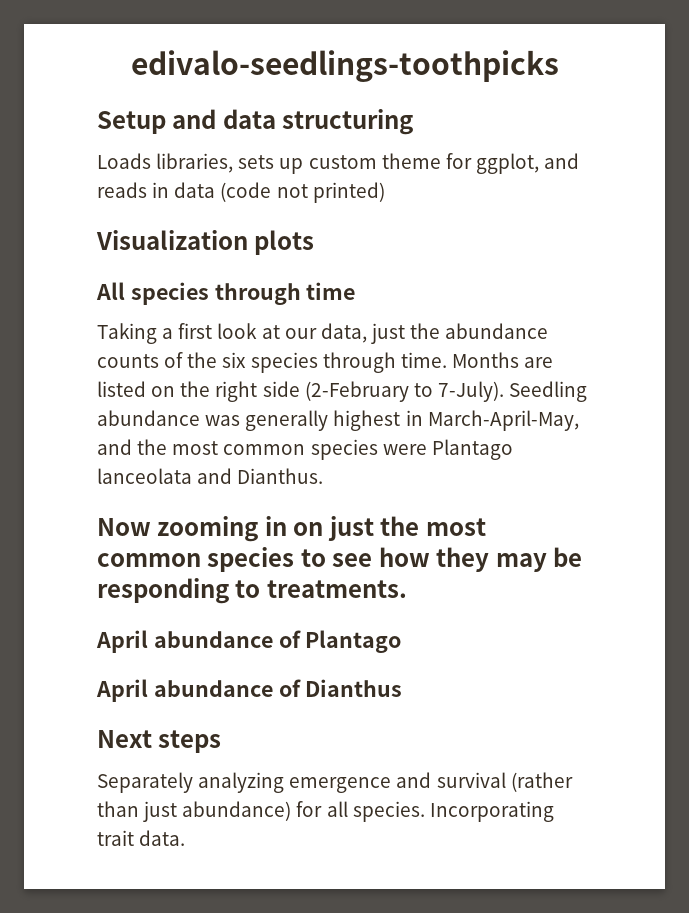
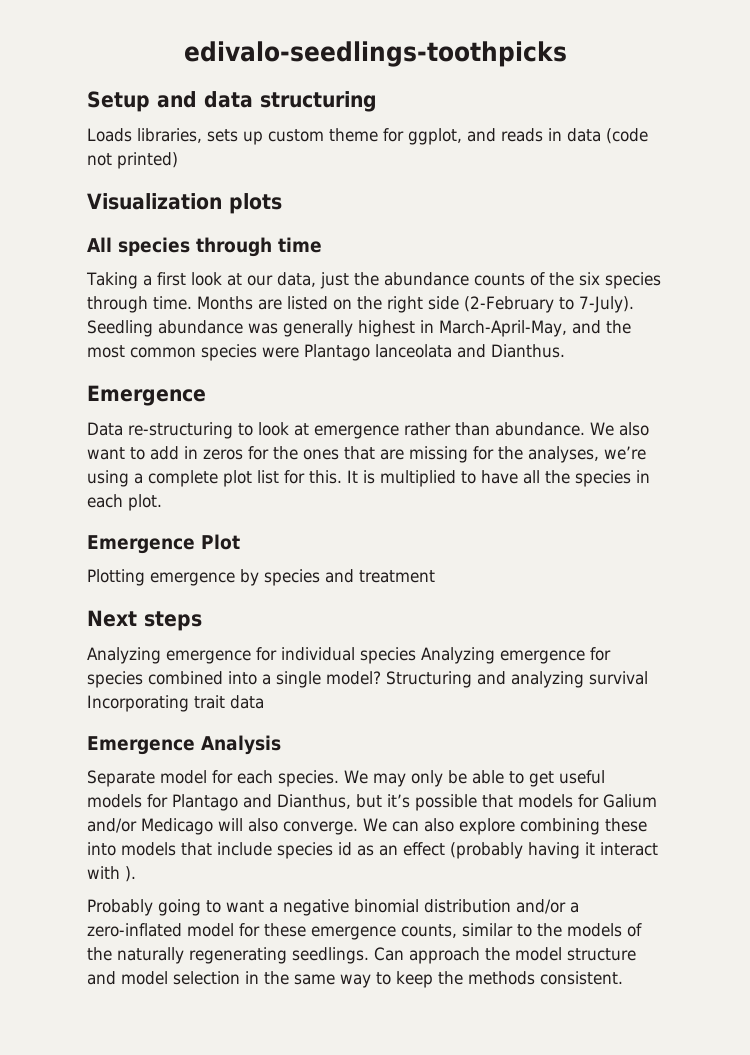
  Seedling abundance was generally highest in March-April-May, and the most common species were Plantago lanceolata and Dianthus.
- Now zooming in on just the most common species to see how they may be responding to treatments.
- April abundance of Plantago
- April abundance of Dianthus
+ Emergence
+ Data re-structuring to look at emergence rather than abundance. We also want to add in zeros for the ones that are missing for the analyses, we’re using a complete plot list for this. It is multiplied to have all the species in each plot.
+ Emergence Plot
+ Plotting emergence by species and treatment
  Next steps
- Separately analyzing emergence and survival (rather than just abundance) for all species. Incorporating trait data.
+ Analyzing emergence for individual species Analyzing emergence for species combined into a single model? Structuring and analyzing survival Incorporating trait data
+ Emergence Analysis
+ Separate model for each species. We may only be able to get useful models for Plantago and Dianthus, but it’s possible that models for Galium and/or Medicago will also converge. We can also explore combining these into models that include species id as an effect (probably having it interact with ).
+ Probably going to want a negative binomial distribution and/or a zero-inflated model for these emergence counts, similar to the models of the naturally regenerating seedlings. Can approach the model structure and model selection in the same way to keep the methods consistent.

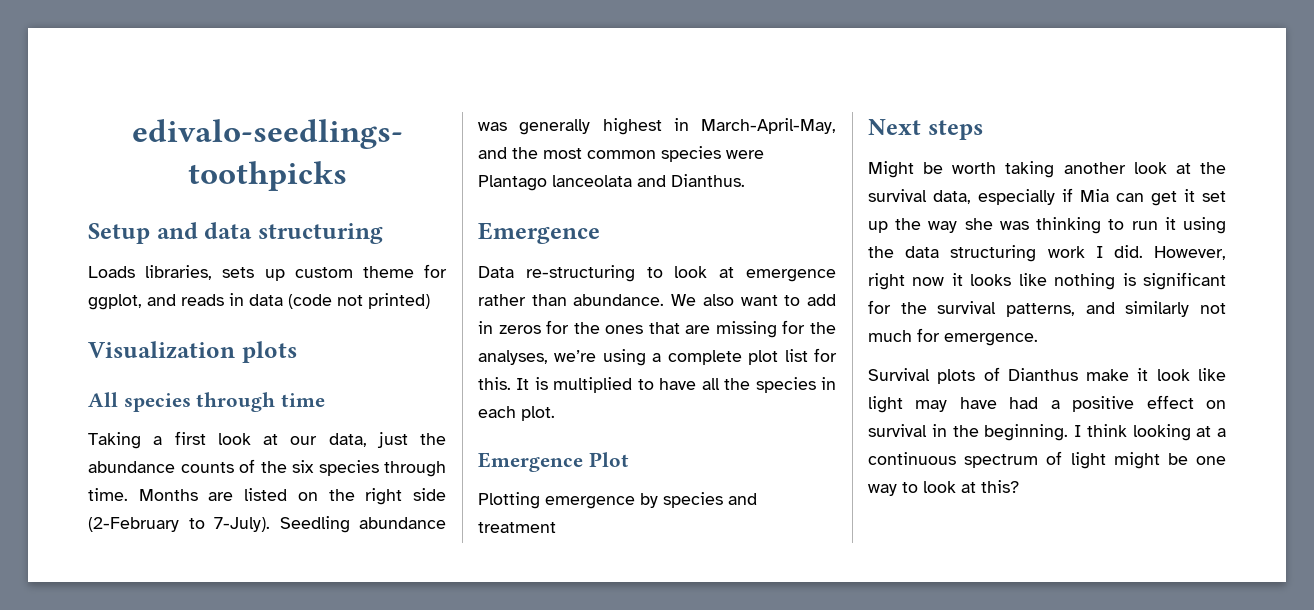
- Analyzing emergence for individual species Analyzing emergence for species combined into a single model? Structuring and analyzing survival Incorporating trait data
- Emergence Analysis
- Separate model for each species. We may only be able to get useful models for Plantago and Dianthus, but it’s possible that models for Galium and/or Medicago will also converge. We can also explore combining these into models that include species id as an effect (probably having it interact with ).
- Probably going to want a negative binomial distribution and/or a zero-inflated model for these emergence counts, similar to the models of the naturally regenerating seedlings. Can approach the model structure and model selection in the same way to keep the methods consistent.
+ Might be worth taking another look at the survival data, especially if Mia can get it set up the way she was thinking to run it using the data structuring work I did. However, right now it looks like nothing is significant for the survival patterns, and similarly not much for emergence.
+ Survival plots of Dianthus make it look like light may have had a positive effect on survival in the beginning. I think looking at a continuous spectrum of light might be one way to look at this?

